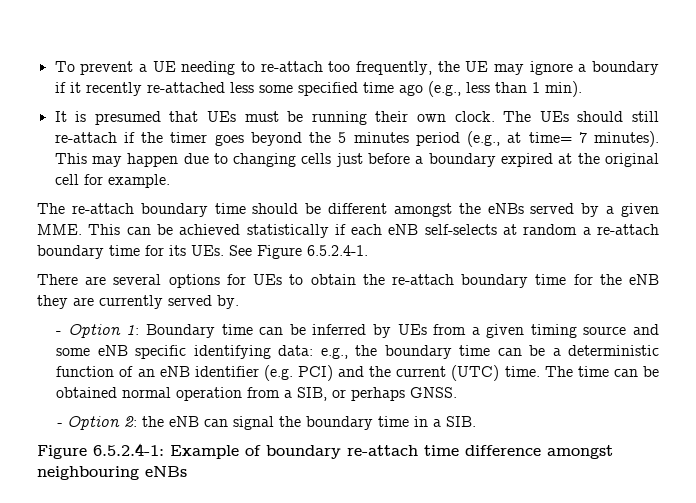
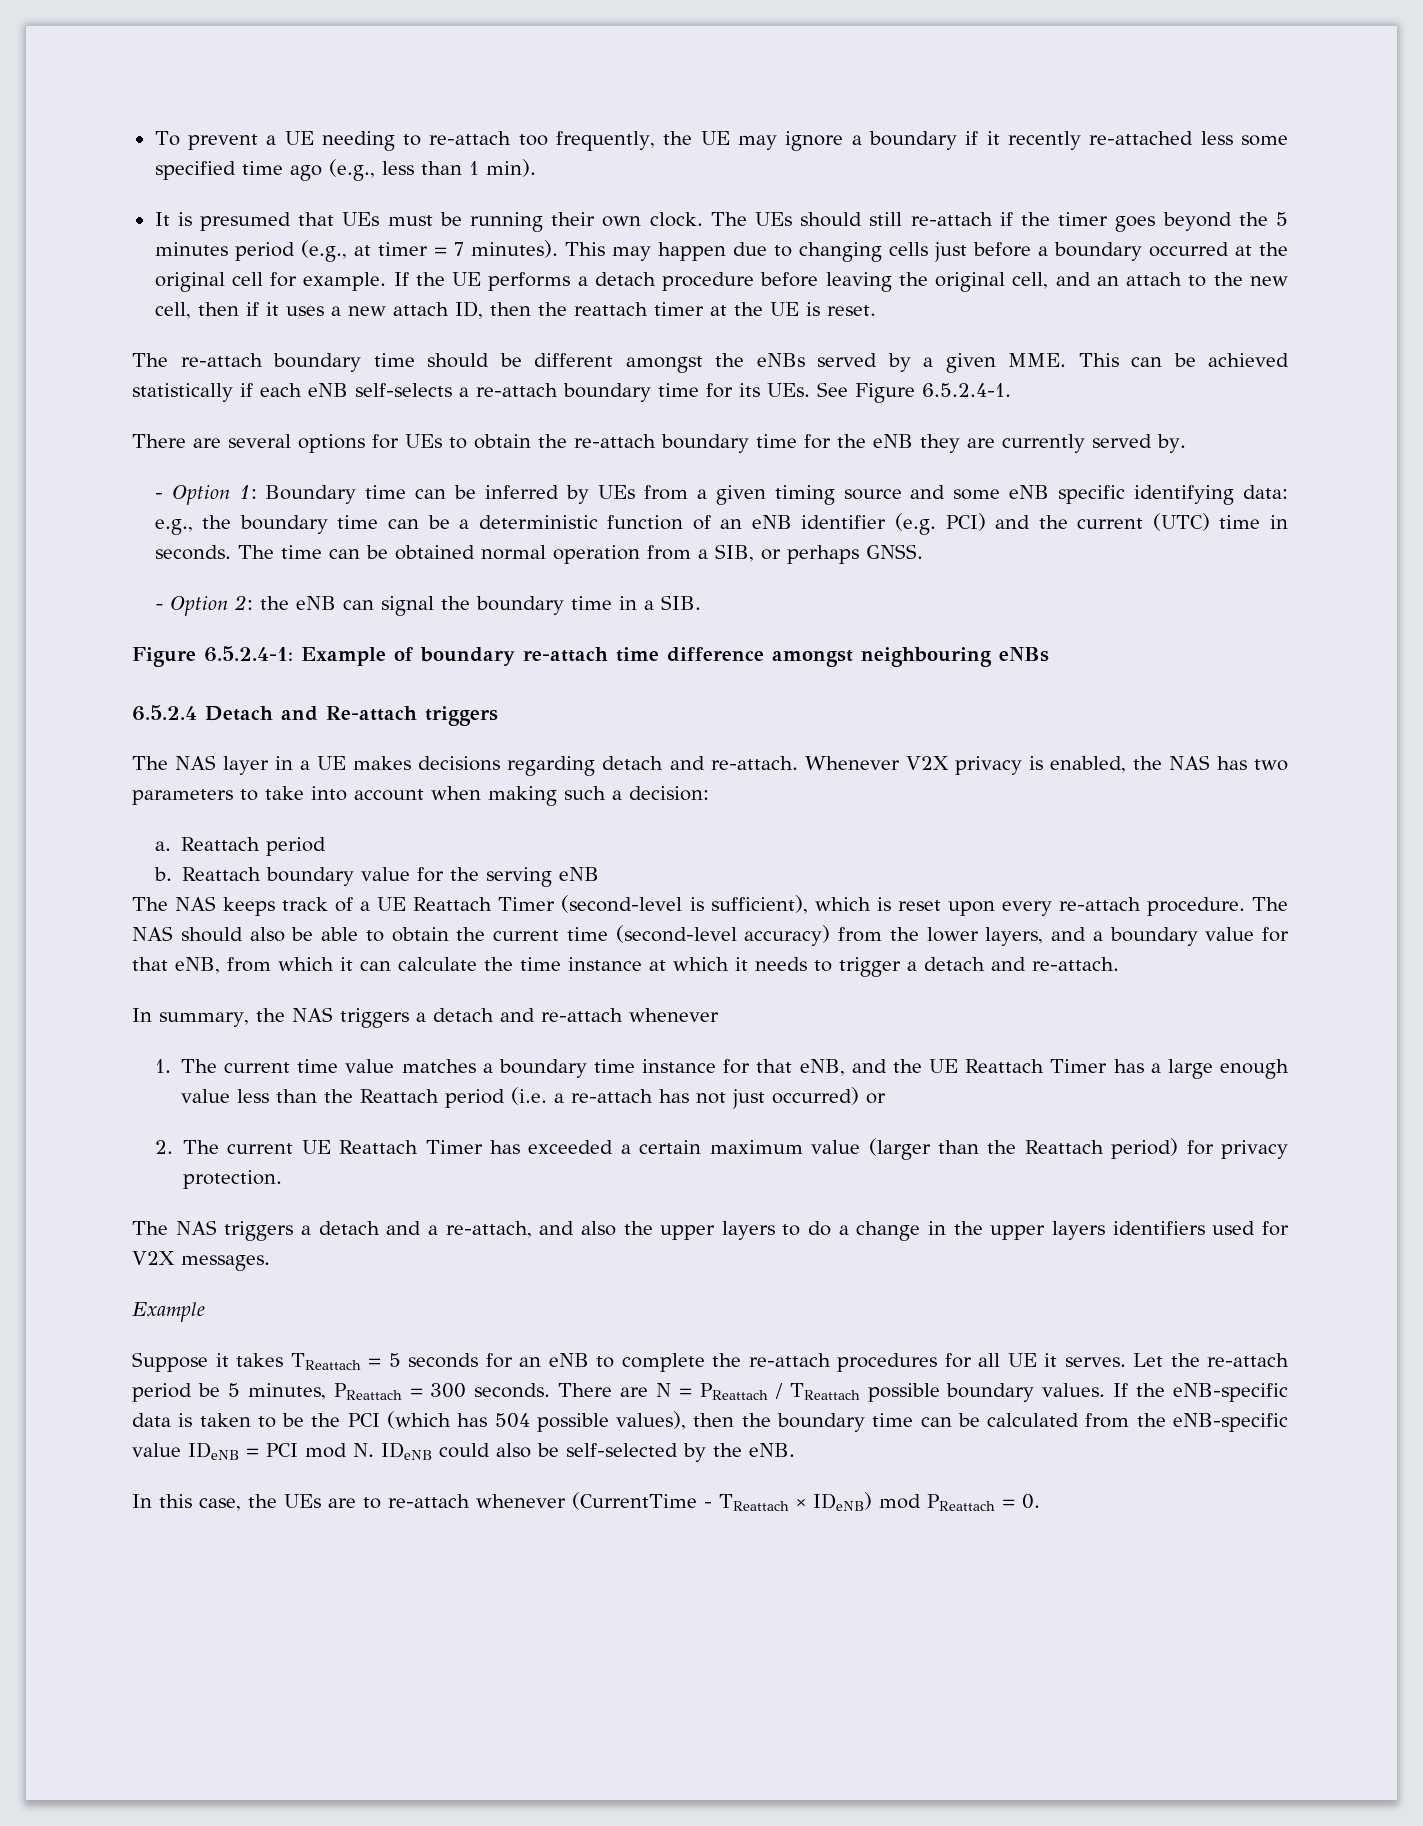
- The UEs should still re-attach if the timer goes beyond the 5 minutes period (e.g., at time= 7 minutes).
+ The UEs should still re-attach if the timer goes beyond the 5 minutes period (e.g., at timer = 7 minutes).
- This may happen due to changing cells just before a boundary expired at the original cell for example.
+ This may happen due to changing cells just before a boundary occurred at the original cell for example. If the UE performs a detach procedure before leaving the original cell, and an attach to the new cell, then if it uses a new attach ID, then the reattach timer at the UE is reset.
- The re-attach boundary time should be different amongst the eNBs served by a given MME. This can be achieved statistically if each eNB self-selects at random a re-attach boundary time for its UEs. See Figure 6.5.2.4-1.
+ The re-attach boundary time should be different amongst the eNBs served by a given MME. This can be achieved statistically if each eNB self-selects a re-attach boundary time for its UEs. See Figure 6.5.2.4-1.
- - Option 1: Boundary time can be inferred by UEs from a given timing source and some eNB specific identifying data: e.g., the boundary time can be a deterministic function of an eNB identifier (e.g. PCI) and the current (UTC) time.
+ - Option 1: Boundary time can be inferred by UEs from a given timing source and some eNB specific identifying data: e.g., the boundary time can be a deterministic function of an eNB identifier (e.g. PCI) and the current (UTC) time in seconds.
+ 6.5.2.4 Detach and Re-attach triggers
+ The NAS layer in a UE makes decisions regarding detach and re-attach. Whenever V2X privacy is enabled, the NAS has two parameters to take into account when making such a decision:
+ a. Reattach period
+ b. Reattach boundary value for the serving eNB
+ The NAS keeps track of a UE Reattach Timer (second-level is sufficient), which is reset upon every re-attach procedure. The NAS should also be able to obtain the current time (second-level accuracy) from the lower layers, and a boundary value for that eNB, from which it can calculate the time instance at which it needs to trigger a detach and re-attach.
+ In summary, the NAS triggers a detach and re-attach whenever
+ 1. The current time value matches a boundary time instance for that eNB, and the UE Reattach Timer has a large enough value less than the Reattach period (i.e. a re-attach has not just occurred) or
+ 2. The current UE Reattach Timer has exceeded a certain maximum value (larger than the Reattach period) for privacy protection.
+ The NAS triggers a detach and a re-attach, and also the upper layers to do a change in the upper layers identifiers used for V2X messages.
+ Example
+ Suppose it takes TReattach = 5 seconds for an eNB to complete the re-attach procedures for all UE it serves. Let the re-attach period be 5 minutes, PReattach = 300 seconds. There are N = PReattach / TReattach possible boundary values. If the eNB-specific data is taken to be the PCI (which has 504 possible values), then the boundary time can be calculated from the eNB-specific value IDeNB = PCI mod N. IDeNB could also be self-selected by the eNB.
+ In this case, the UEs are to re-attach whenever (CurrentTime - TReattach × IDeNB) mod PReattach = 0.

